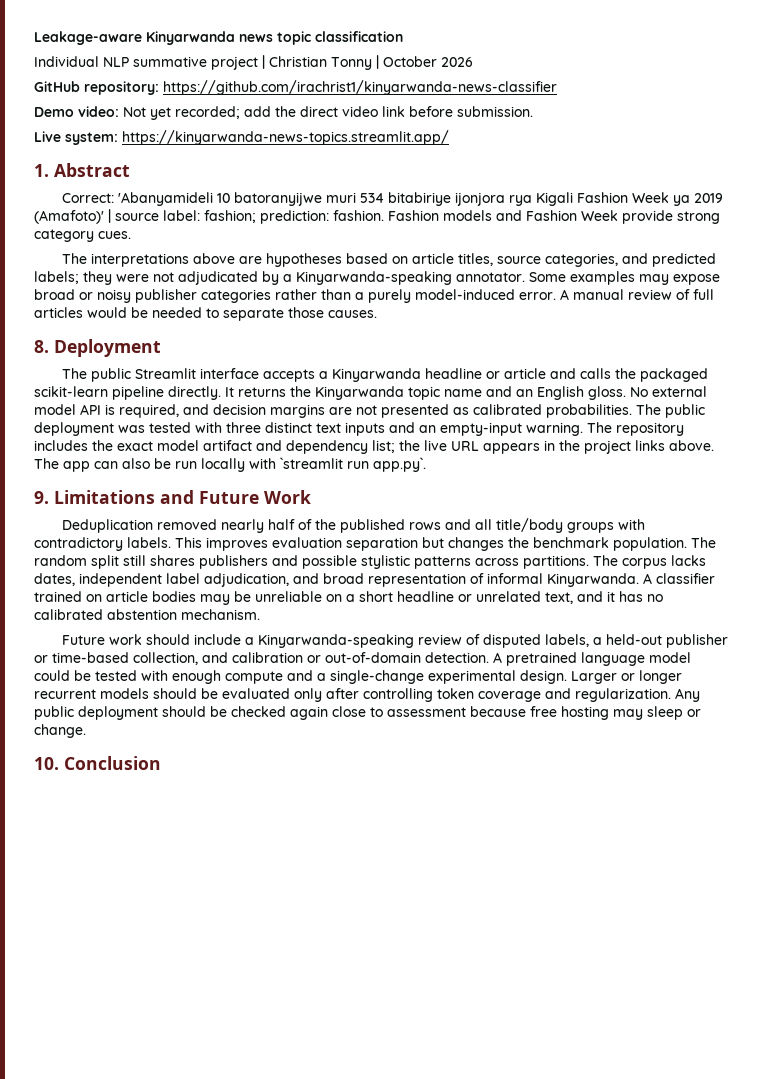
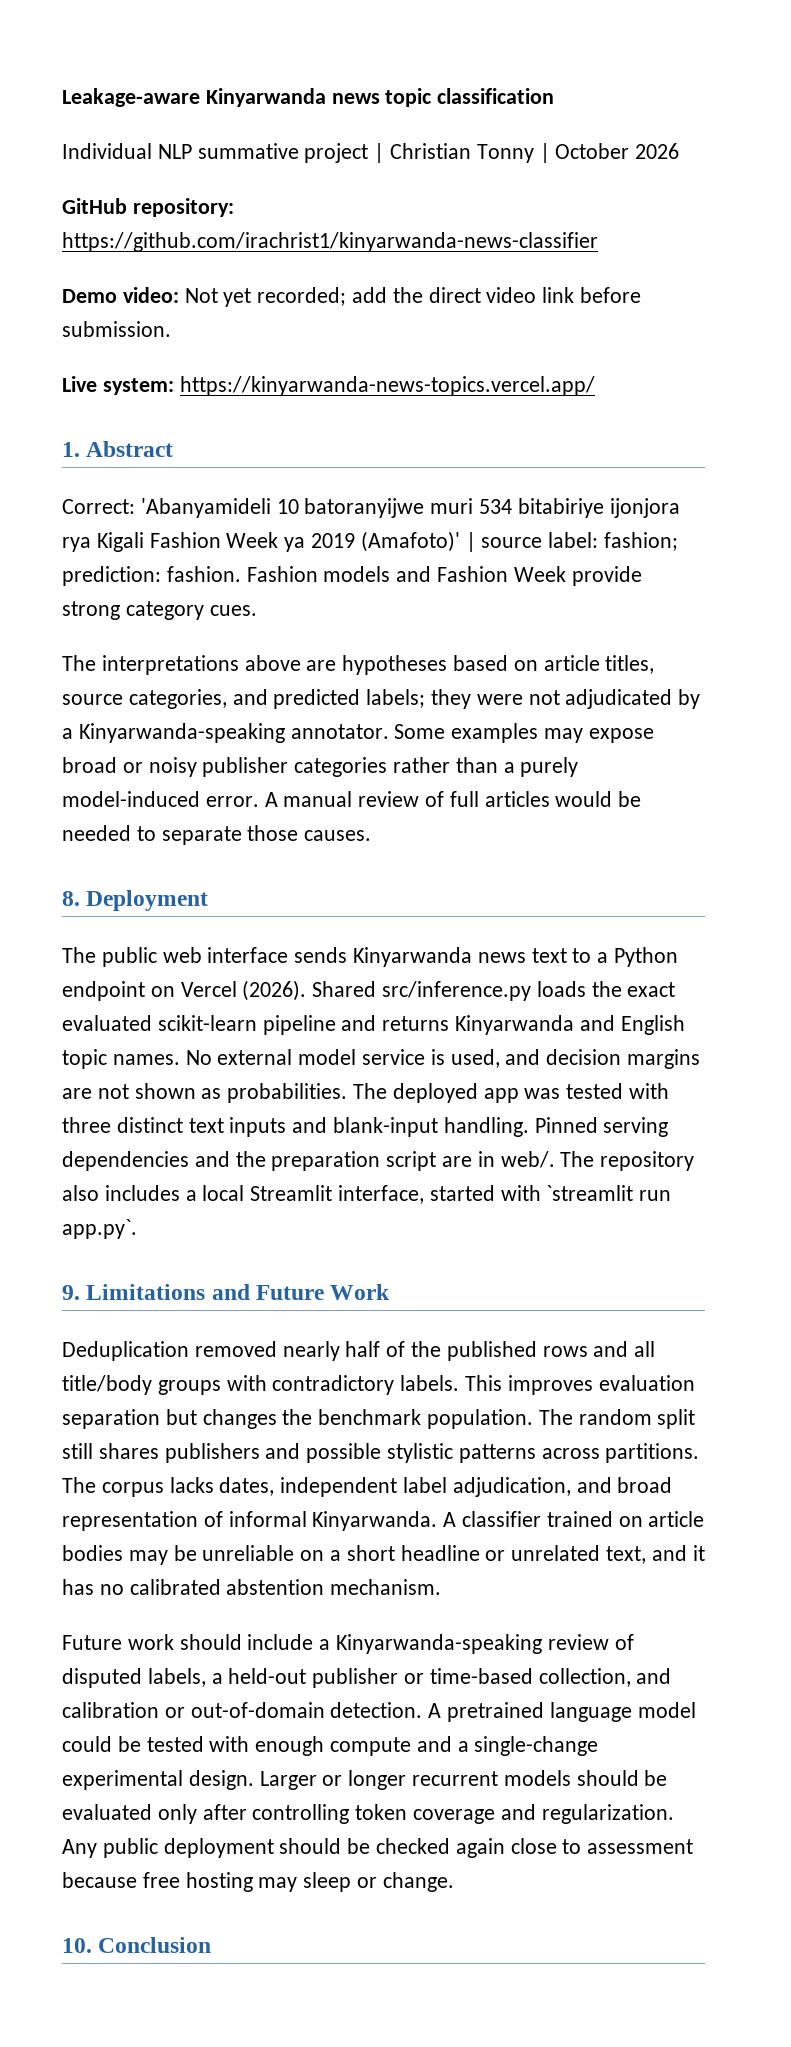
- Live system: https://kinyarwanda-news-topics.streamlit.app/
+ Live system: https://kinyarwanda-news-topics.vercel.app/
- The public Streamlit interface accepts a Kinyarwanda headline or article and calls the packaged scikit-learn pipeline directly. It returns the Kinyarwanda topic name and an English gloss. No external model API is required, and decision margins are not presented as calibrated probabilities. The public deployment was tested with three distinct text inputs and an empty-input warning. The repository includes the exact model artifact and dependency list; the live URL appears in the project links above. The app can also be run locally with `streamlit run app.py`.
+ The public web interface sends Kinyarwanda news text to a Python endpoint on Vercel (2026). Shared src/inference.py loads the exact evaluated scikit-learn pipeline and returns Kinyarwanda and English topic names. No external model service is used, and decision margins are not shown as probabilities. The deployed app was tested with three distinct text inputs and blank-input handling. Pinned serving dependencies and the preparation script are in web/. The repository also includes a local Streamlit interface, started with `streamlit run app.py`.

